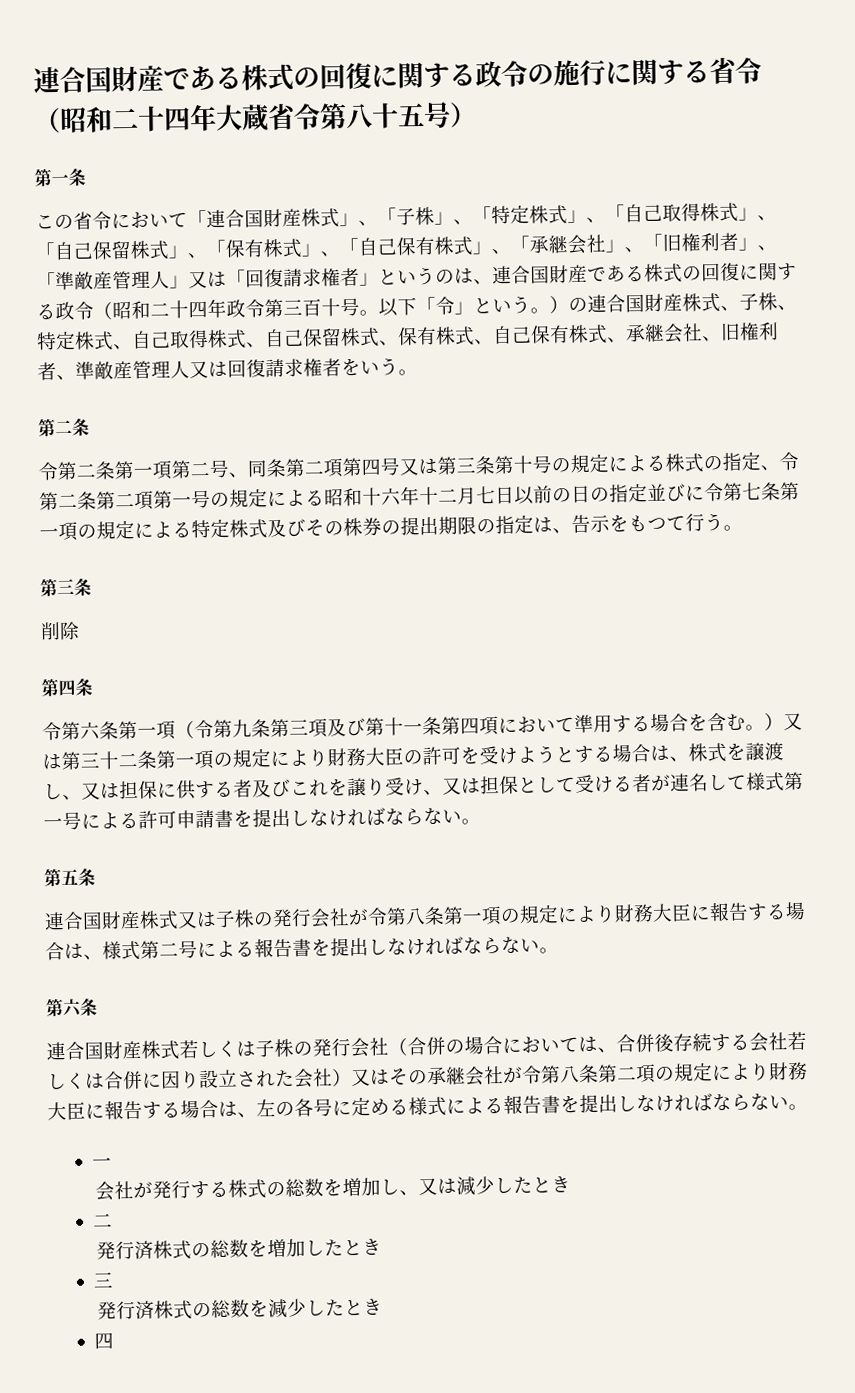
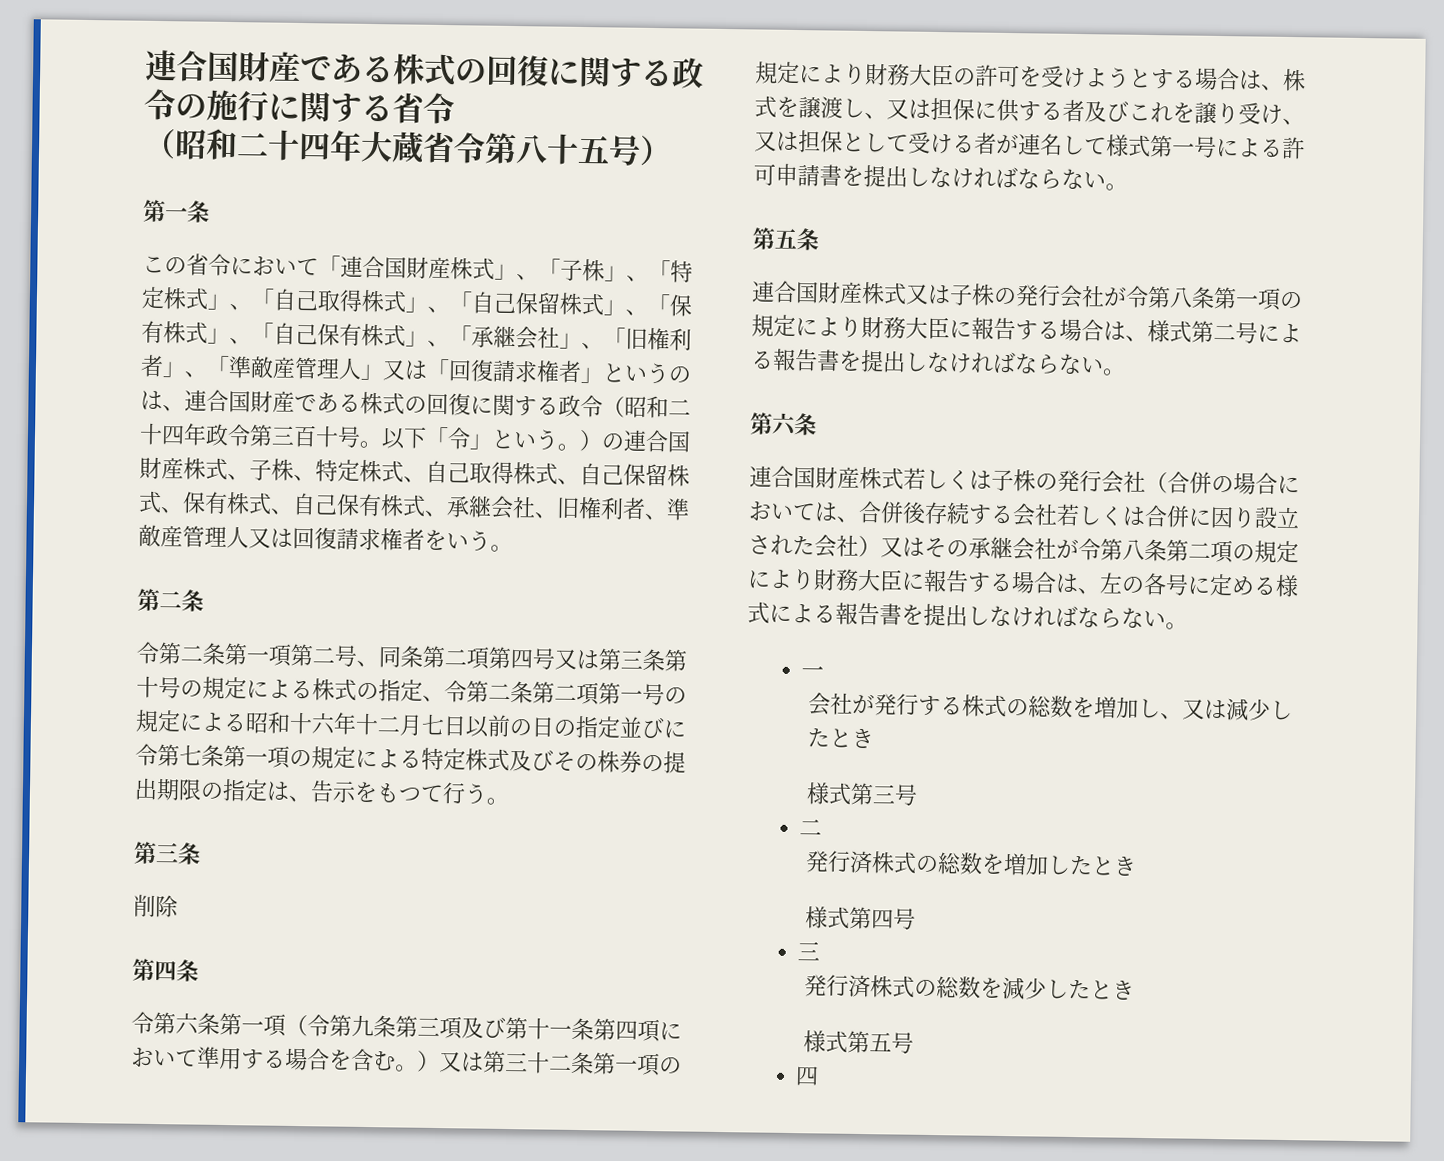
+ 様式第三号
+ 様式第四号
+ 様式第五号

